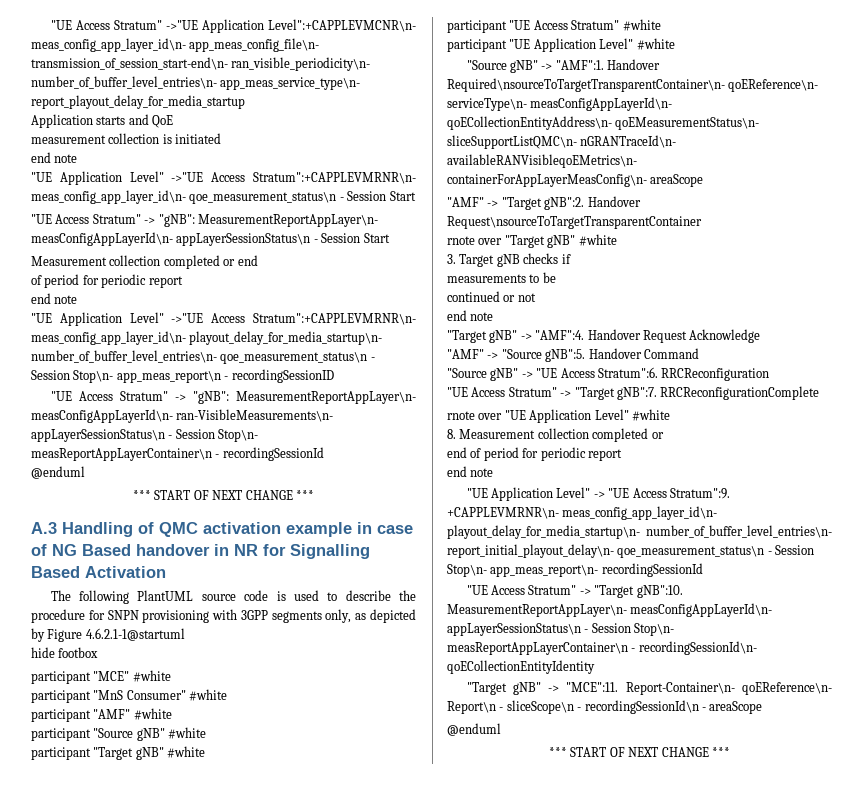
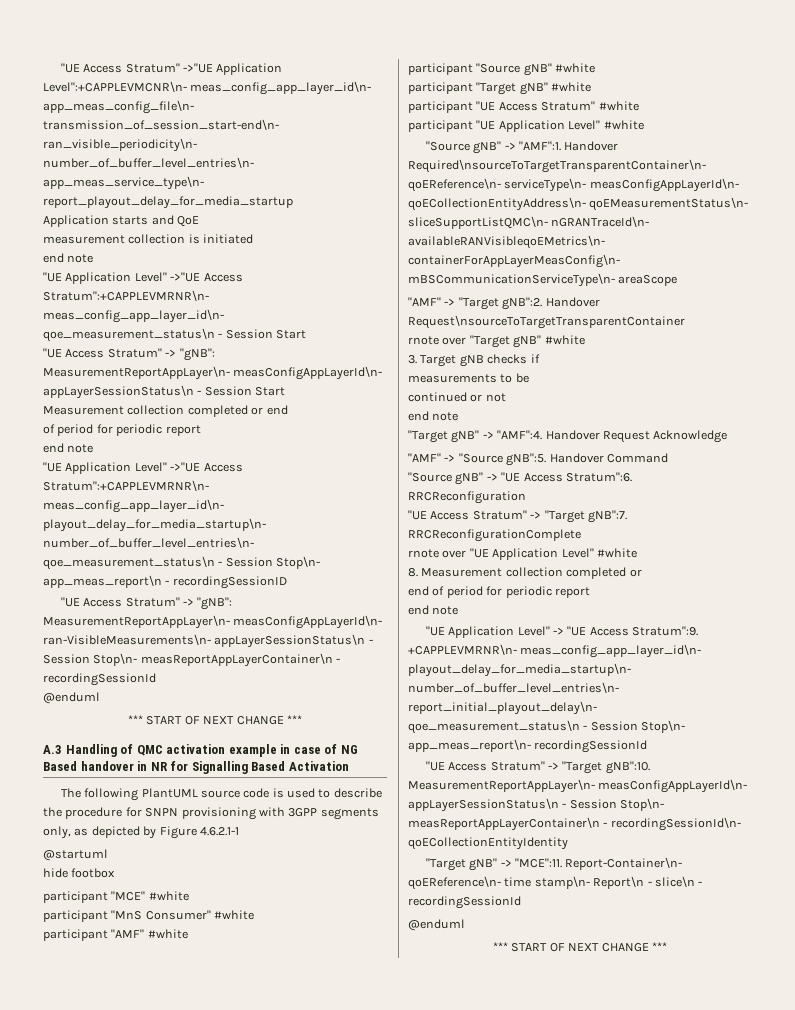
- The following PlantUML source code is used to describe the procedure for SNPN provisioning with 3GPP segments only, as depicted by Figure 4.6.2.1-1@startuml
+ The following PlantUML source code is used to describe the procedure for SNPN provisioning with 3GPP segments only, as depicted by Figure 4.6.2.1-1
+ @startuml
- Handover Required\nsourceToTargetTransparentContainer\n- qoEReference\n- serviceType\n- measConfigAppLayerId\n- qoECollectionEntityAddress\n- qoEMeasurementStatus\n- sliceSupportListQMC\n- nGRANTraceId\n- availableRANVisibleqoEMetrics\n- containerForAppLayerMeasConfig\n- areaScope
+ Handover Required\nsourceToTargetTransparentContainer\n- qoEReference\n- serviceType\n- measConfigAppLayerId\n- qoECollectionEntityAddress\n- qoEMeasurementStatus\n- sliceSupportListQMC\n- nGRANTraceId\n- availableRANVisibleqoEMetrics\n- containerForAppLayerMeasConfig\n- mBSCommunicationServiceType\n- areaScope
- Report-Container\n- qoEReference\n- Report\n - sliceScope\n - recordingSessionId\n - areaScope
+ Report-Container\n- qoEReference\n- time stamp\n- Report\n - slice\n - recordingSessionId

